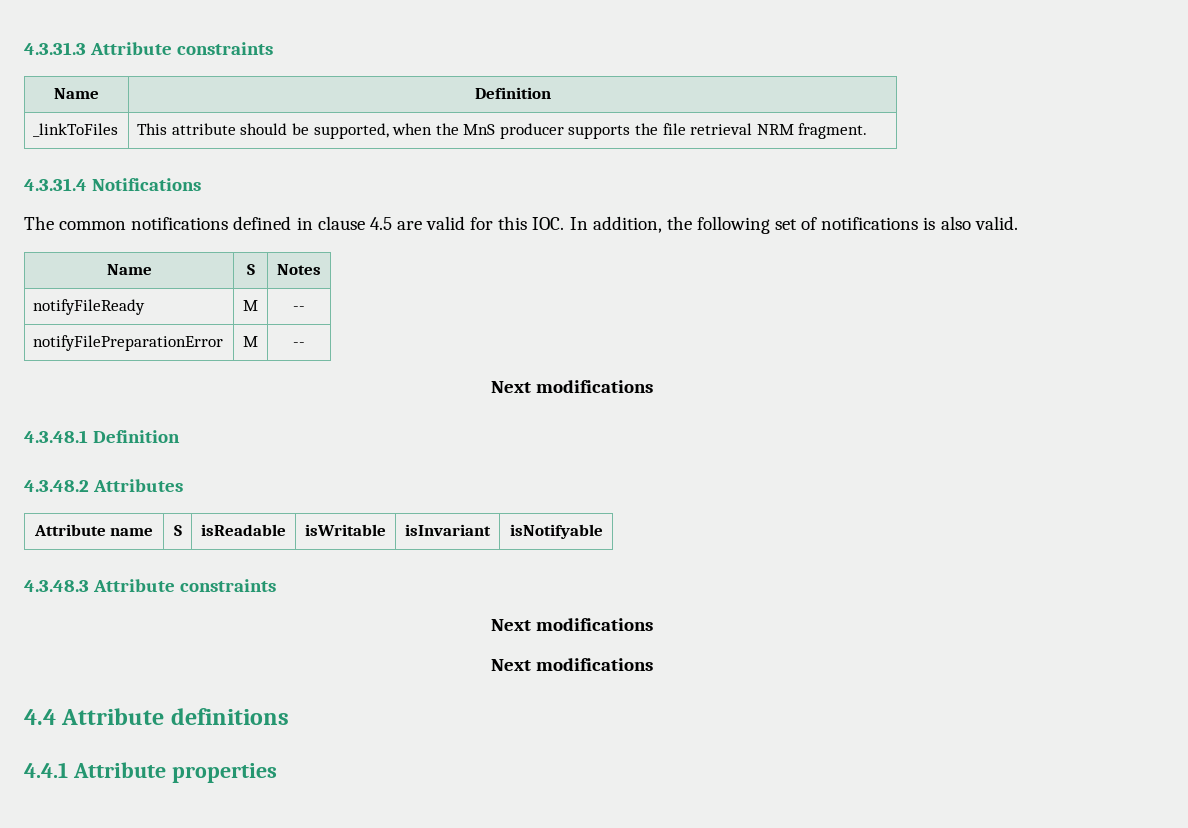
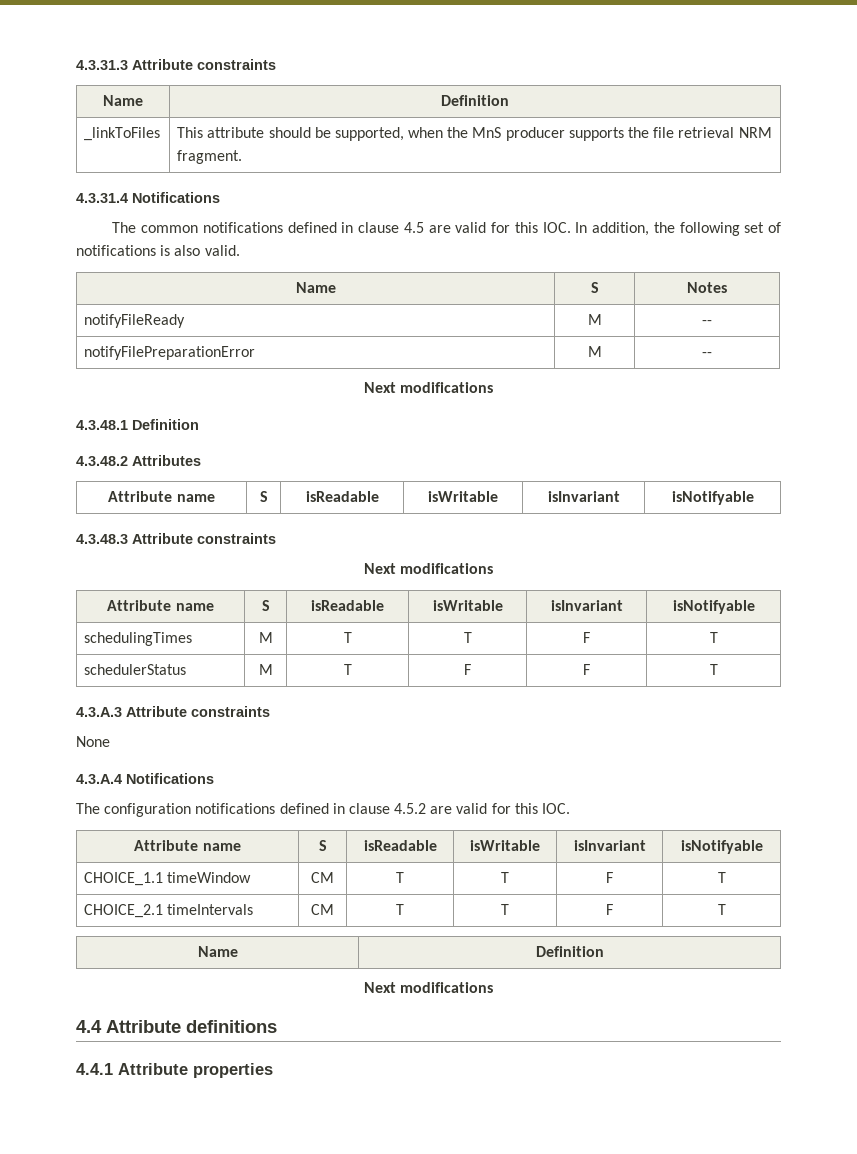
  4.3.48.3 Attribute constraints
  Next modifications
+ Attribute name | S | isReadable | isWritable | isInvariant | isNotifyable
+ schedulingTimes | M | T | T | F | T
+ schedulerStatus | M | T | F | F | T
+ 4.3.A.3 Attribute constraints
+ None
+ 4.3.A.4 Notifications
+ The configuration notifications defined in clause 4.5.2 are valid for this IOC.
+ Attribute name | S | isReadable | isWritable | isInvariant | isNotifyable
+ CHOICE_1.1 timeWindow | CM | T | T | F | T
+ CHOICE_2.1 timeIntervals | CM | T | T | F | T
+ Name | Definition

